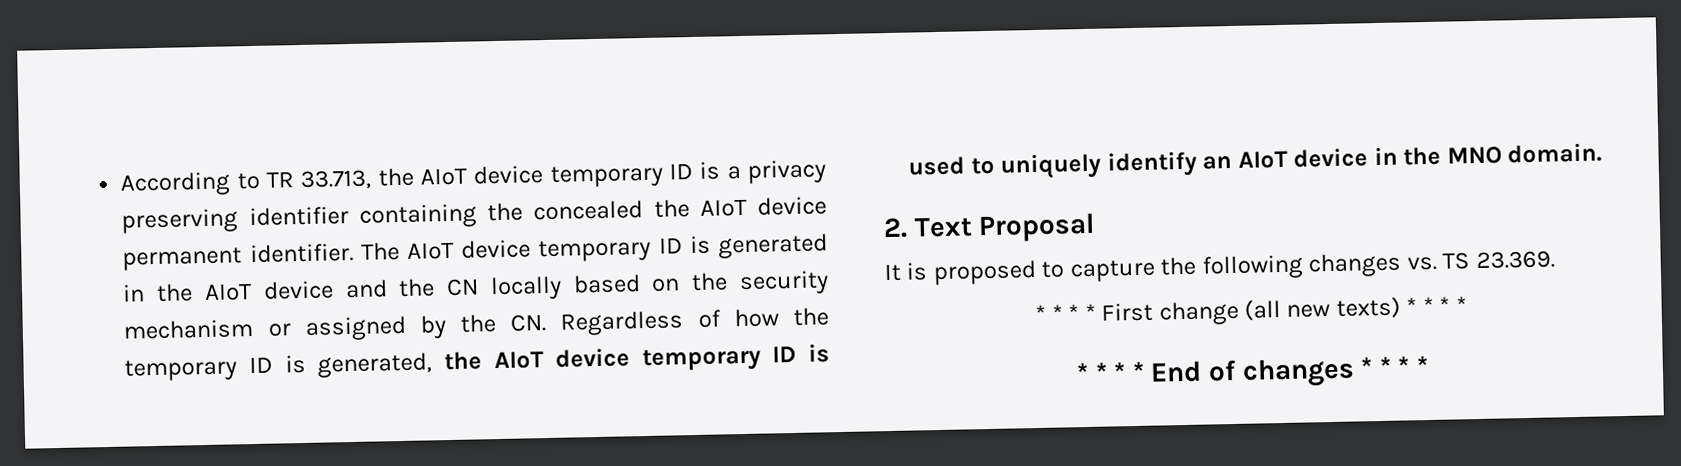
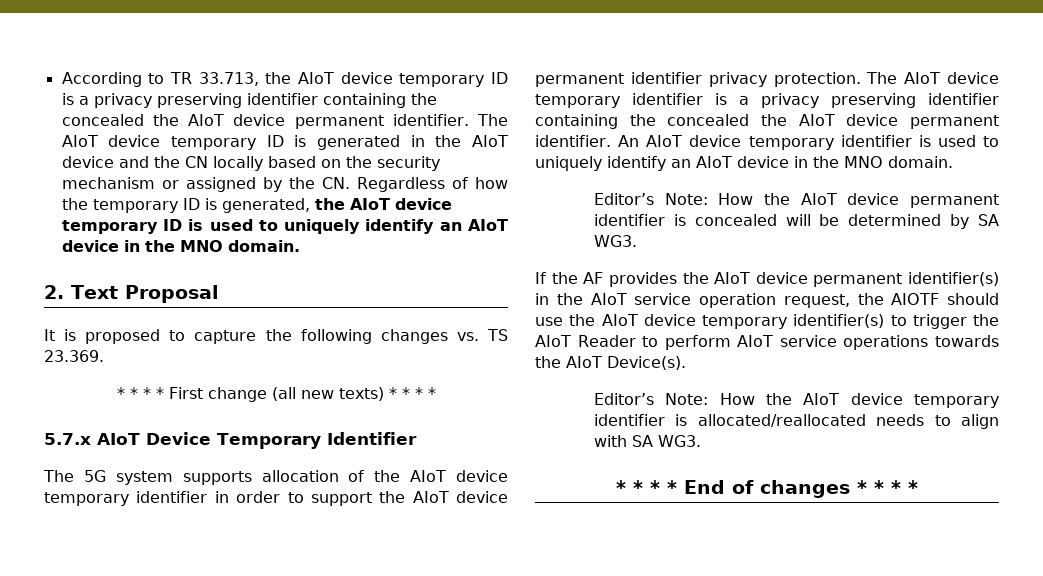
+ 5.7.x AIoT Device Temporary Identifier
+ The 5G system supports allocation of the AIoT device temporary identifier in order to support the AIoT device permanent identifier privacy protection. The AIoT device temporary identifier is a privacy preserving identifier containing the concealed the AIoT device permanent identifier. An AIoT device temporary identifier is used to uniquely identify an AIoT device in the MNO domain.
+ Editor’s Note: How the AIoT device permanent identifier is concealed will be determined by SA WG3.
+ If the AF provides the AIoT device permanent identifier(s) in the AIoT service operation request, the AIOTF should use the AIoT device temporary identifier(s) to trigger the AIoT Reader to perform AIoT service operations towards the AIoT Device(s).
+ Editor’s Note: How the AIoT device temporary identifier is allocated/reallocated needs to align with SA WG3.

